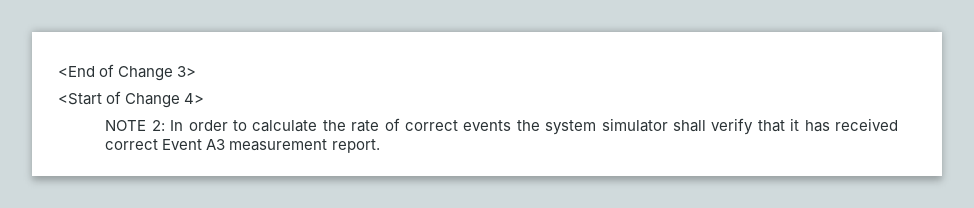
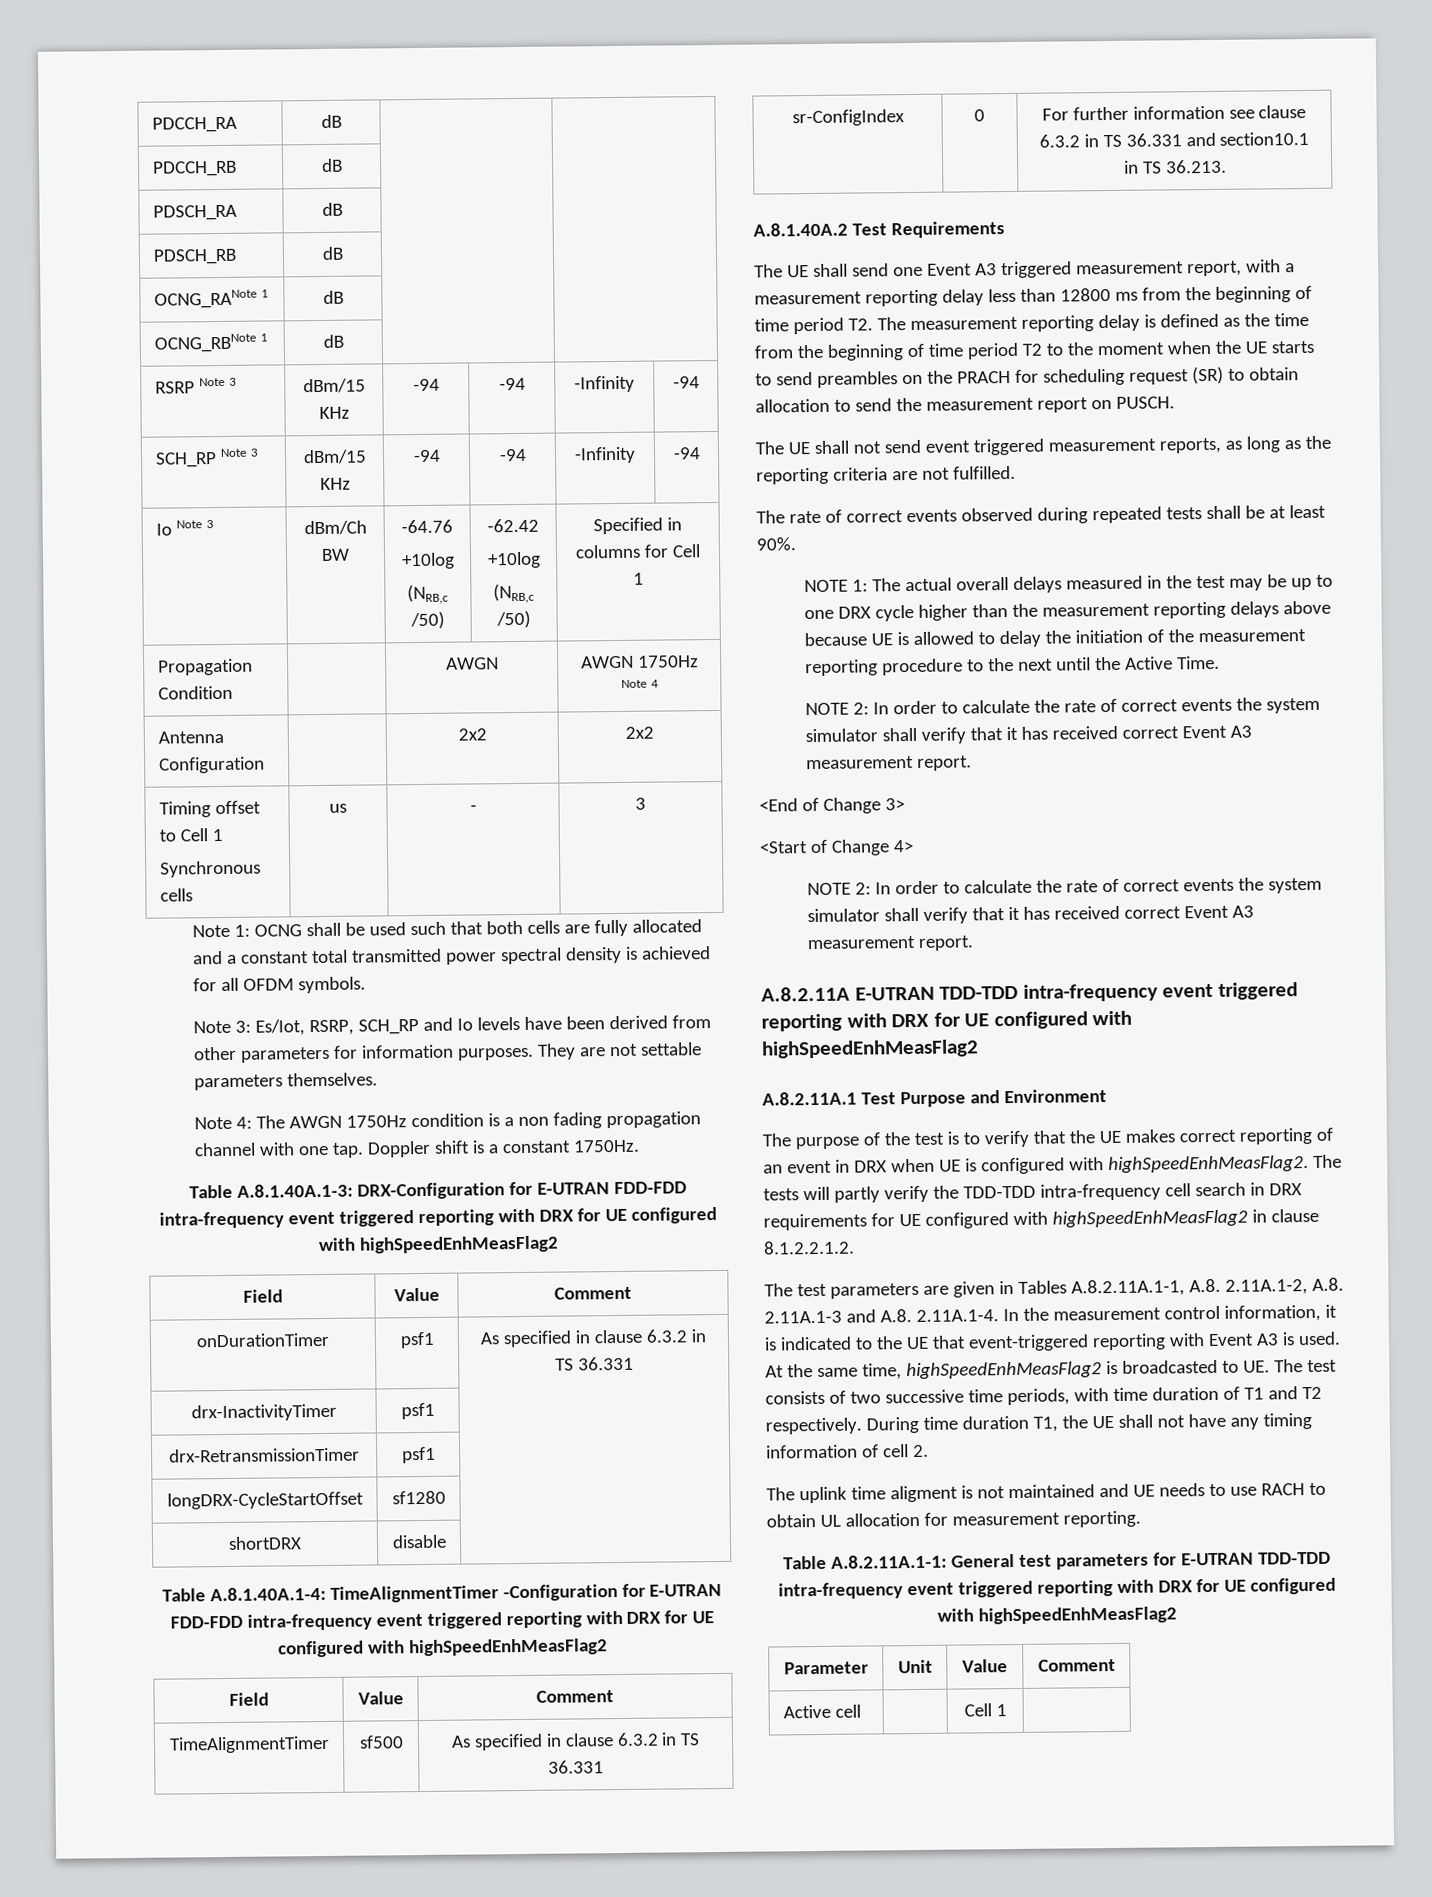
+ PDCCH_RA | dB | |
+ PDCCH_RB | dB | |
+ PDSCH_RA | dB | |
+ PDSCH_RB | dB | |
+ OCNG_RANote 1 | dB | |
+ OCNG_RBNote 1 | dB | |
+ RSRP Note 3 | dBm/15 KHz | -94 | -94 | -Infinity | -94
+ SCH_RP Note 3 | dBm/15 KHz | -94 | -94 | -Infinity | -94
+ Io Note 3 | dBm/Ch BW | -64.76
+ +10log
+ (NRB,c /50) | -62.42
+ +10log
+ (NRB,c /50) | Specified in columns for Cell 1
+ Propagation Condition | | AWGN | AWGN 1750Hz Note 4
+ Antenna Configuration | | 2x2 | 2x2
+ Timing offset to Cell 1
+ Synchronous cells | us | - | 3
+ Note 1: OCNG shall be used such that both cells are fully allocated and a constant total transmitted power spectral density is achieved for all OFDM symbols.
+ Note 3: Es/Iot, RSRP, SCH_RP and Io levels have been derived from other parameters for information purposes. They are not settable parameters themselves.
+ Note 4: The AWGN 1750Hz condition is a non fading propagation channel with one tap. Doppler shift is a constant 1750Hz.
+ Table A.8.1.40A.1-3: DRX-Configuration for E-UTRAN FDD-FDD intra-frequency event triggered reporting with DRX for UE configured with highSpeedEnhMeasFlag2
+ Field | Value | Comment
+ onDurationTimer | psf1 | As specified in clause 6.3.2 in TS 36.331
+ drx-InactivityTimer | psf1 |
+ drx-RetransmissionTimer | psf1 |
+ longDRX-CycleStartOffset | sf1280 |
+ shortDRX | disable |
+ Table A.8.1.40A.1-4: TimeAlignmentTimer -Configuration for E-UTRAN FDD-FDD intra-frequency event triggered reporting with DRX for UE configured with highSpeedEnhMeasFlag2
+ Field | Value | Comment
+ TimeAlignmentTimer | sf500 | As specified in clause 6.3.2 in TS 36.331
+ sr-ConfigIndex | 0 | For further information see clause 6.3.2 in TS 36.331 and section10.1 in TS 36.213.
+ A.8.1.40A.2 Test Requirements
+ The UE shall send one Event A3 triggered measurement report, with a measurement reporting delay less than 12800 ms from the beginning of time period T2. The measurement reporting delay is defined as the time from the beginning of time period T2 to the moment when the UE starts to send preambles on the PRACH for scheduling request (SR) to obtain allocation to send the measurement report on PUSCH.
+ The UE shall not send event triggered measurement reports, as long as the reporting criteria are not fulfilled.
+ The rate of correct events observed during repeated tests shall be at least 90%.
+ NOTE 1: The actual overall delays measured in the test may be up to one DRX cycle higher than the measurement reporting delays above because UE is allowed to delay the initiation of the measurement reporting procedure to the next until the Active Time.
+ NOTE 2: In order to calculate the rate of correct events the system simulator shall verify that it has received correct Event A3 measurement report.
+ A.8.2.11A E-UTRAN TDD-TDD intra-frequency event triggered reporting with DRX for UE configured with highSpeedEnhMeasFlag2
+ A.8.2.11A.1 Test Purpose and Environment
+ The purpose of the test is to verify that the UE makes correct reporting of an event in DRX when UE is configured with highSpeedEnhMeasFlag2. The tests will partly verify the TDD-TDD intra-frequency cell search in DRX requirements for UE configured with highSpeedEnhMeasFlag2 in clause 8.1.2.2.1.2.
+ The test parameters are given in Tables A.8.2.11A.1-1, A.8. 2.11A.1-2, A.8. 2.11A.1-3 and A.8. 2.11A.1-4. In the measurement control information, it is indicated to the UE that event-triggered reporting with Event A3 is used. At the same time, highSpeedEnhMeasFlag2 is broadcasted to UE. The test consists of two successive time periods, with time duration of T1 and T2 respectively. During time duration T1, the UE shall not have any timing information of cell 2.
+ The uplink time aligment is not maintained and UE needs to use RACH to obtain UL allocation for measurement reporting.
+ Table A.8.2.11A.1-1: General test parameters for E-UTRAN TDD-TDD intra-frequency event triggered reporting with DRX for UE configured with highSpeedEnhMeasFlag2
+ Parameter | Unit | Value | Comment
+ Active cell | | Cell 1 |

